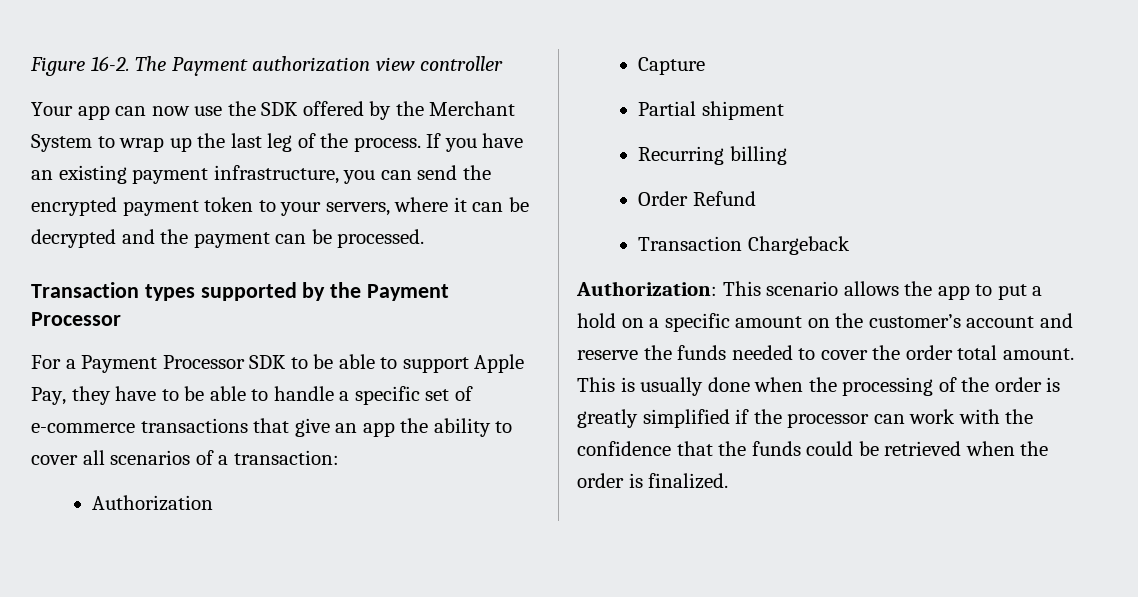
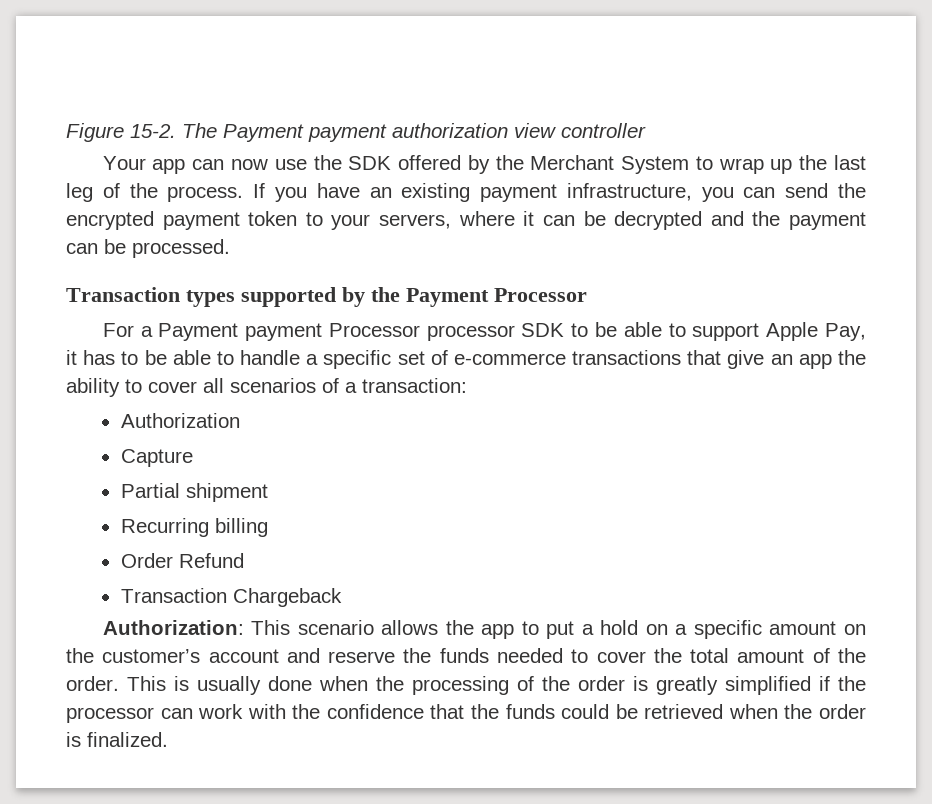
- Figure 16-2.
+ Figure 15-2.
- The Payment authorization view controller
+ The Payment payment authorization view controller
- For a Payment Processor SDK to be able to support Apple Pay, they have to be able to handle a specific set of e-commerce transactions that give an app the ability to cover all scenarios of a transaction:
+ For a Payment payment Processor processor SDK to be able to support Apple Pay, it has to be able to handle a specific set of e-commerce transactions that give an app the ability to cover all scenarios of a transaction:
- Authorization: This scenario allows the app to put a hold on a specific amount on the customer’s account and reserve the funds needed to cover the order total amount.
+ Authorization: This scenario allows the app to put a hold on a specific amount on the customer’s account and reserve the funds needed to cover the total amount of the order.

